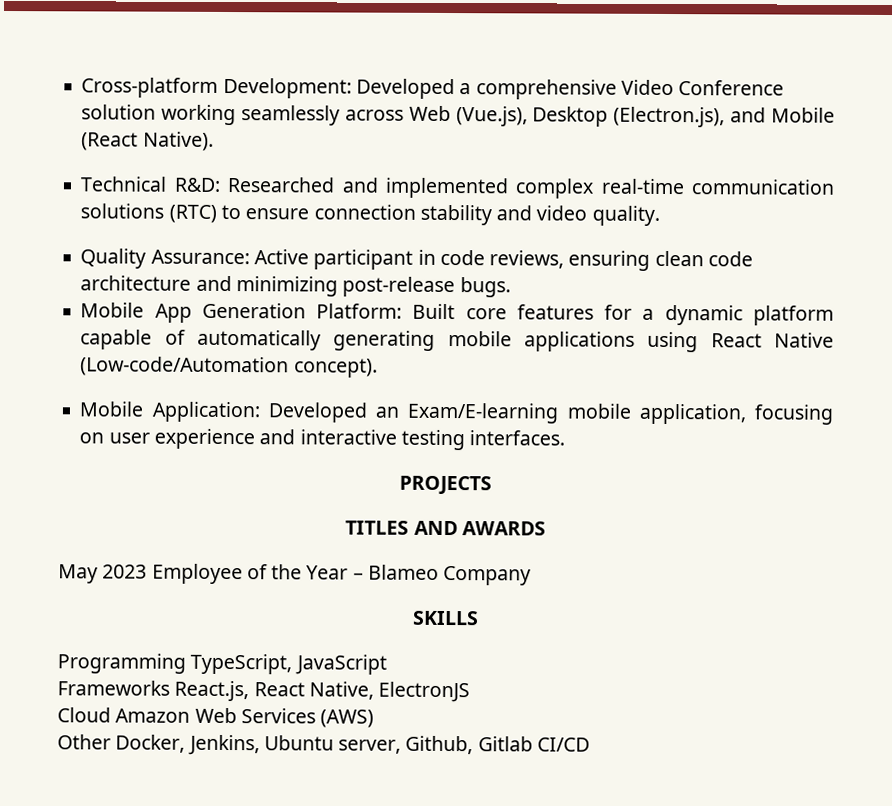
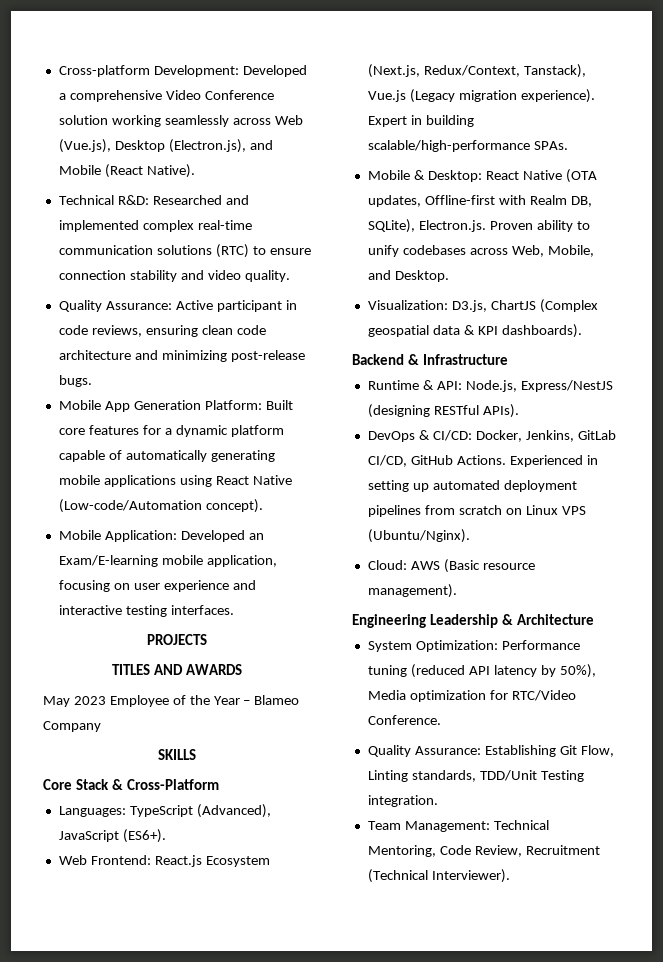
- Programming TypeScript, JavaScript
- Frameworks React.js, React Native, ElectronJS
- Cloud Amazon Web Services (AWS)
- Other Docker, Jenkins, Ubuntu server, Github, Gitlab CI/CD
+ Core Stack & Cross-Platform
+ Languages: TypeScript (Advanced), JavaScript (ES6+).
+ Web Frontend: React.js Ecosystem (Next.js, Redux/Context, Tanstack), Vue.js (Legacy migration experience). Expert in building scalable/high-performance SPAs.
+ Mobile & Desktop: React Native (OTA updates, Offline-first with Realm DB, SQLite), Electron.js. Proven ability to unify codebases across Web, Mobile, and Desktop.
+ Visualization: D3.js, ChartJS (Complex geospatial data & KPI dashboards).
+ Backend & Infrastructure
+ Runtime & API: Node.js, Express/NestJS (designing RESTful APIs).
+ DevOps & CI/CD: Docker, Jenkins, GitLab CI/CD, GitHub Actions. Experienced in setting up automated deployment pipelines from scratch on Linux VPS (Ubuntu/Nginx).
+ Cloud: AWS (Basic resource management).
+ Engineering Leadership & Architecture
+ System Optimization: Performance tuning (reduced API latency by 50%), Media optimization for RTC/Video Conference.
+ Quality Assurance: Establishing Git Flow, Linting standards, TDD/Unit Testing integration.
+ Team Management: Technical Mentoring, Code Review, Recruitment (Technical Interviewer).

